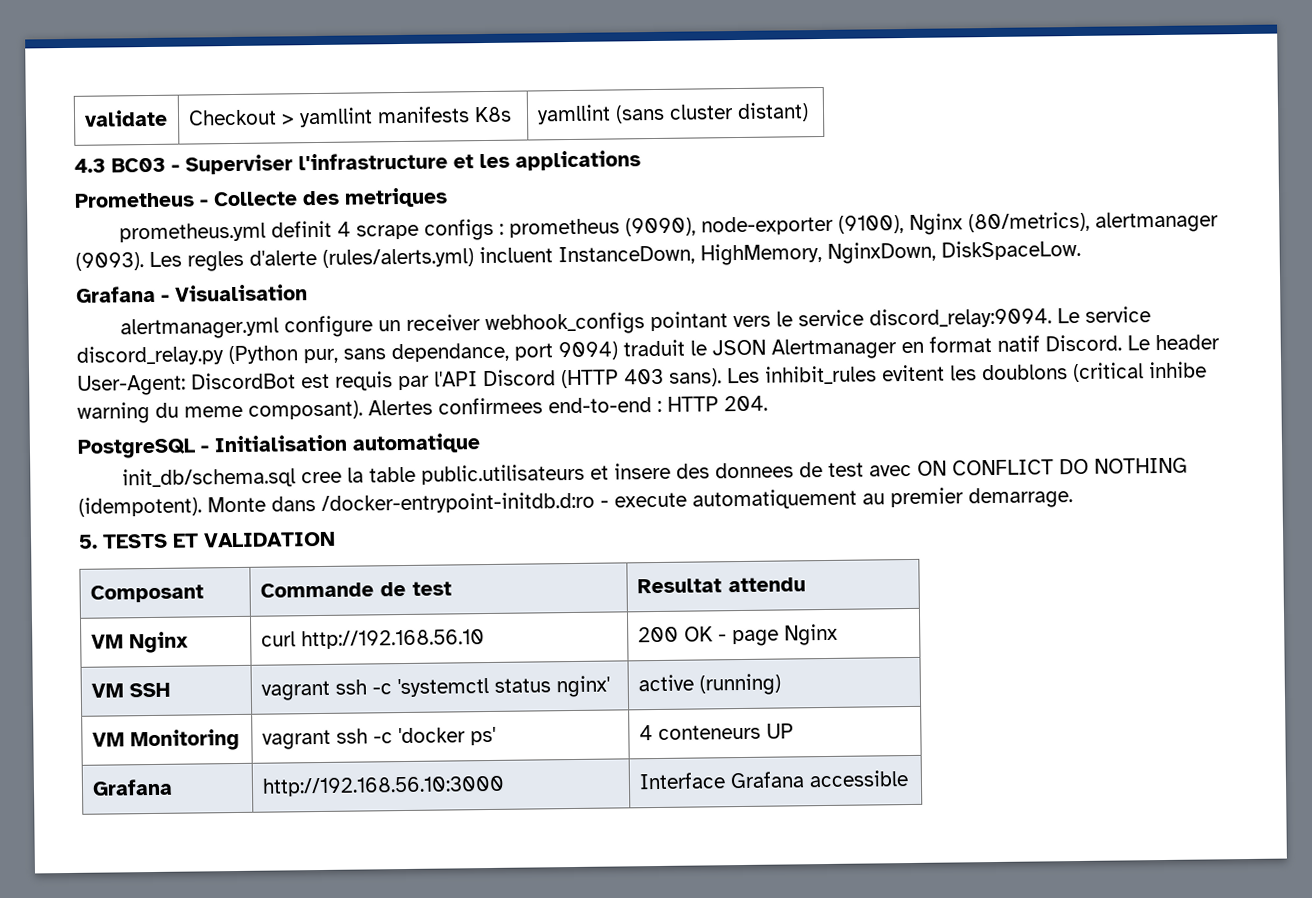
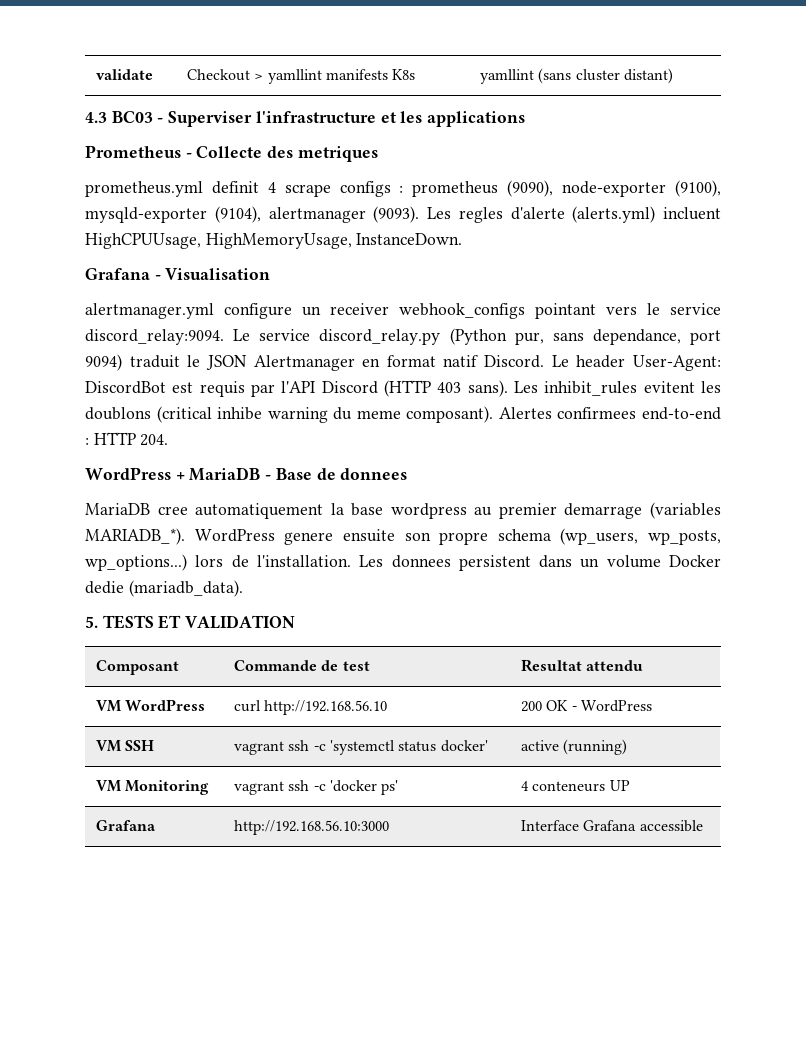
- prometheus.yml definit 4 scrape configs : prometheus (9090), node-exporter (9100), Nginx (80/metrics), alertmanager (9093).
+ prometheus.yml definit 4 scrape configs : prometheus (9090), node-exporter (9100), mysqld-exporter (9104), alertmanager (9093).
- Les regles d'alerte (rules/alerts.yml) incluent InstanceDown, HighMemory, NginxDown, DiskSpaceLow.
+ Les regles d'alerte (alerts.yml) incluent HighCPUUsage, HighMemoryUsage, InstanceDown.
- PostgreSQL - Initialisation automatique
- init_db/schema.sql cree la table public.utilisateurs et insere des donnees de test avec ON CONFLICT DO NOTHING (idempotent). Monte dans /docker-entrypoint-initdb.d:ro - execute automatiquement au premier demarrage.
+ WordPress + MariaDB - Base de donnees
+ MariaDB cree automatiquement la base wordpress au premier demarrage (variables MARIADB_*). WordPress genere ensuite son propre schema (wp_users, wp_posts, wp_options...) lors de l'installation. Les donnees persistent dans un volume Docker dedie (mariadb_data).
- VM Nginx | curl http://192.168.56.10 | 200 OK - page Nginx
+ VM WordPress | curl http://192.168.56.10 | 200 OK - WordPress
- VM SSH | vagrant ssh -c 'systemctl status nginx' | active (running)
+ VM SSH | vagrant ssh -c 'systemctl status docker' | active (running)

